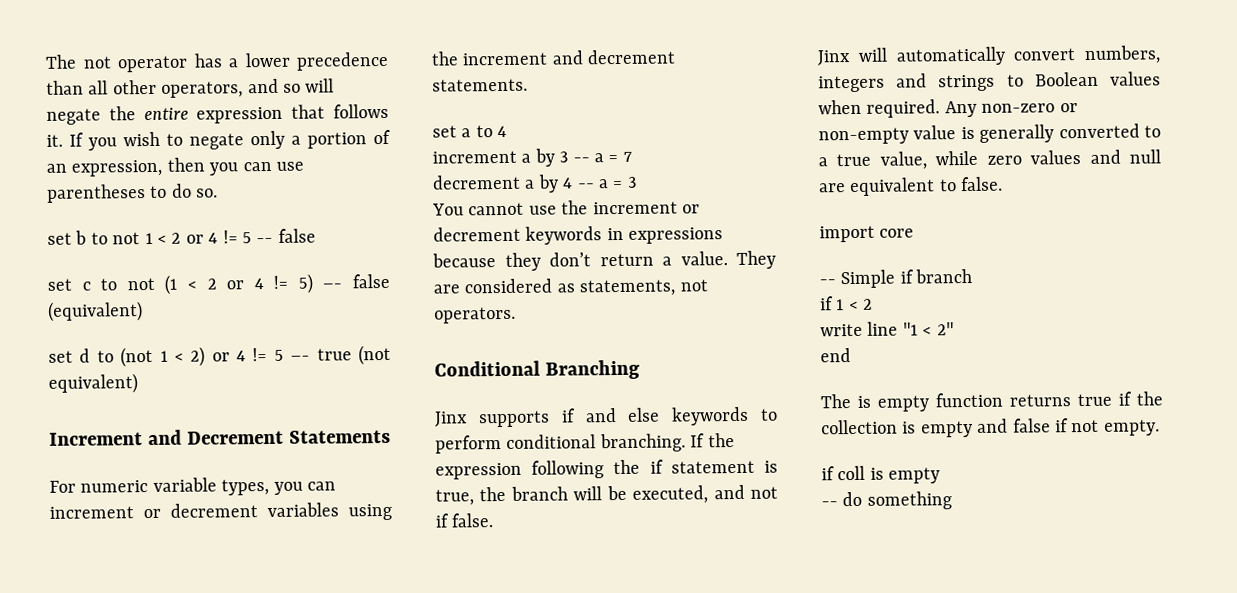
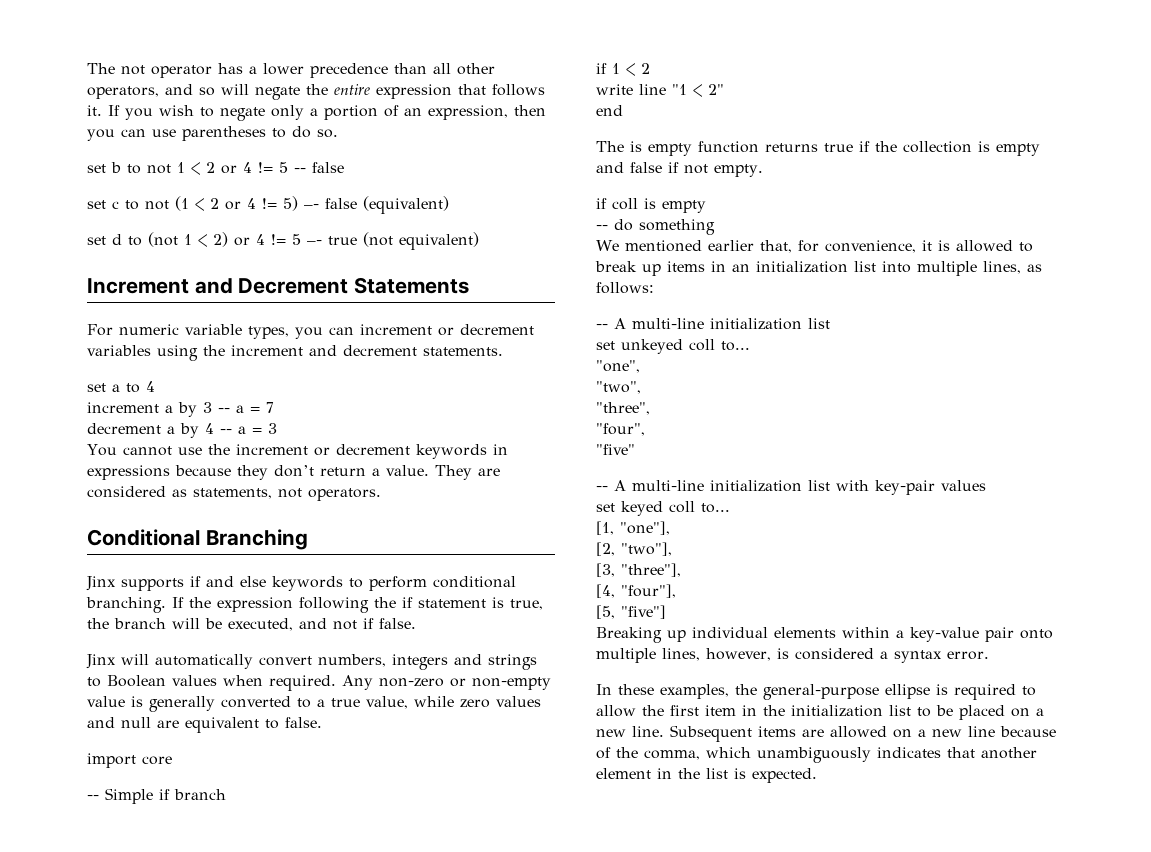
+ We mentioned earlier that, for convenience, it is allowed to break up items in an initialization list into multiple lines, as follows:
+ -- A multi-line initialization list
+ set unkeyed coll to...
+ "one",
+ "two",
+ "three",
+ "four",
+ "five"
+ -- A multi-line initialization list with key-pair values
+ set keyed coll to...
+ [1, "one"],
+ [2, "two"],
+ [3, "three"],
+ [4, "four"],
+ [5, "five"]
+ Breaking up individual elements within a key-value pair onto multiple lines, however, is considered a syntax error.
+ In these examples, the general-purpose ellipse is required to allow the first item in the initialization list to be placed on a new line. Subsequent items are allowed on a new line because of the comma, which unambiguously indicates that another element in the list is expected.

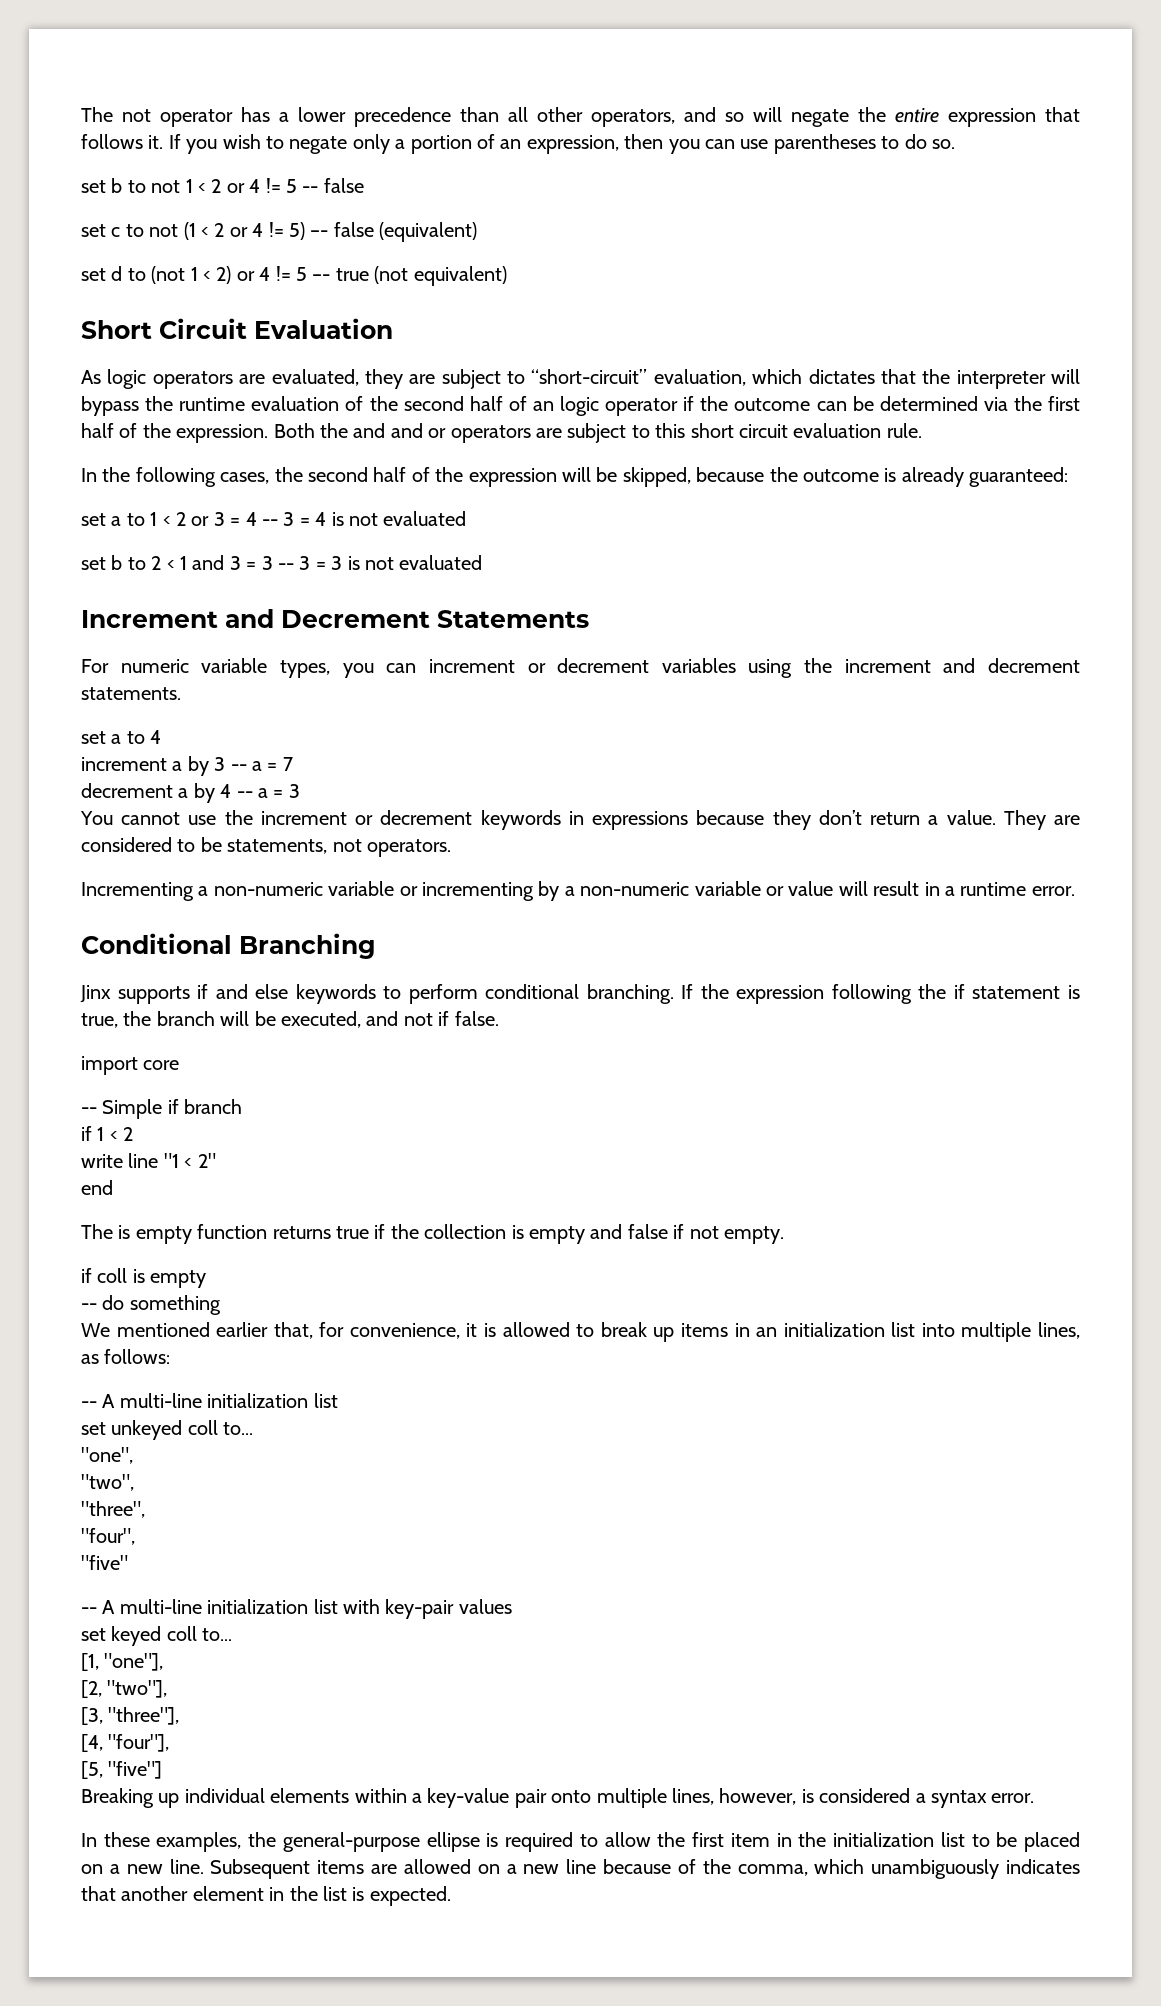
+ Short Circuit Evaluation
+ As logic operators are evaluated, they are subject to “short-circuit” evaluation, which dictates that the interpreter will bypass the runtime evaluation of the second half of an logic operator if the outcome can be determined via the first half of the expression. Both the and and or operators are subject to this short circuit evaluation rule.
+ In the following cases, the second half of the expression will be skipped, because the outcome is already guaranteed:
+ set a to 1 < 2 or 3 = 4 -- 3 = 4 is not evaluated
+ set b to 2 < 1 and 3 = 3 -- 3 = 3 is not evaluated
- They are considered as statements, not operators.
+ They are considered to be statements, not operators.
+ Incrementing a non-numeric variable or incrementing by a non-numeric variable or value will result in a runtime error.
- Jinx will automatically convert numbers, integers and strings to Boolean values when required. Any non-zero or non-empty value is generally converted to a true value, while zero values and null are equivalent to false.

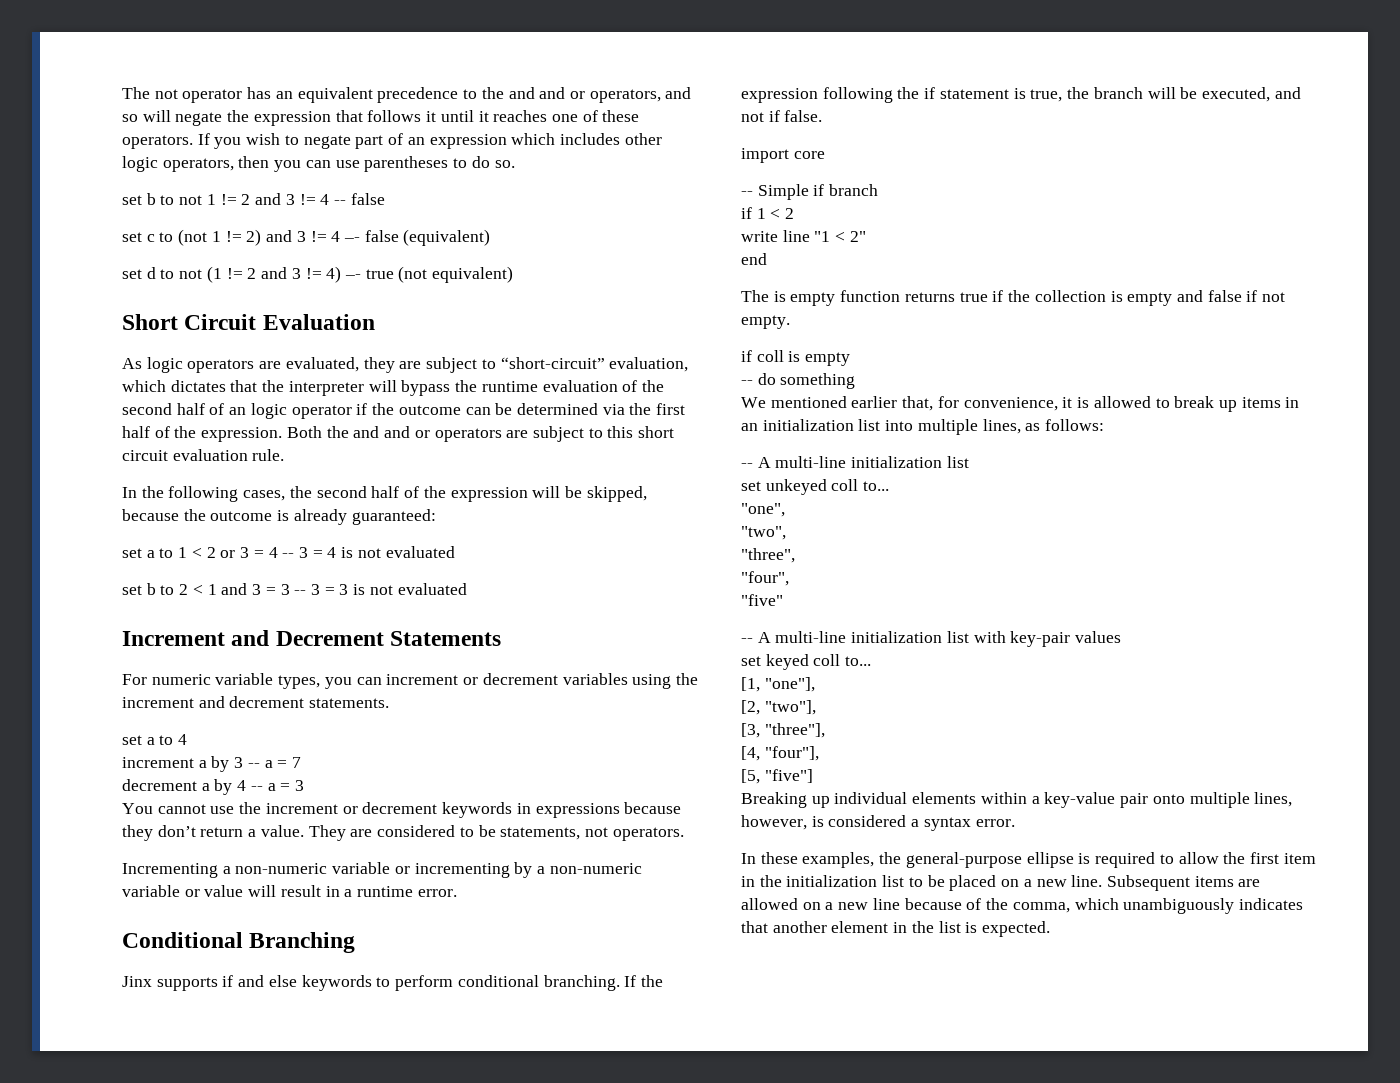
- The not operator has a lower precedence than all other operators, and so will negate the entire expression that follows it.
+ The not operator has an equivalent precedence to the and and or operators, and so will negate the expression that follows it until it reaches one of these operators.
- If you wish to negate only a portion of an expression, then you can use parentheses to do so.
+ If you wish to negate part of an expression which includes other logic operators, then you can use parentheses to do so.
- set b to not 1 < 2 or 4 != 5 -- false
+ set b to not 1 != 2 and 3 != 4 -- false
- set c to not (1 < 2 or 4 != 5) –- false (equivalent)
+ set c to (not 1 != 2) and 3 != 4 –- false (equivalent)
- set d to (not 1 < 2) or 4 != 5 –- true (not equivalent)
+ set d to not (1 != 2 and 3 != 4) –- true (not equivalent)

